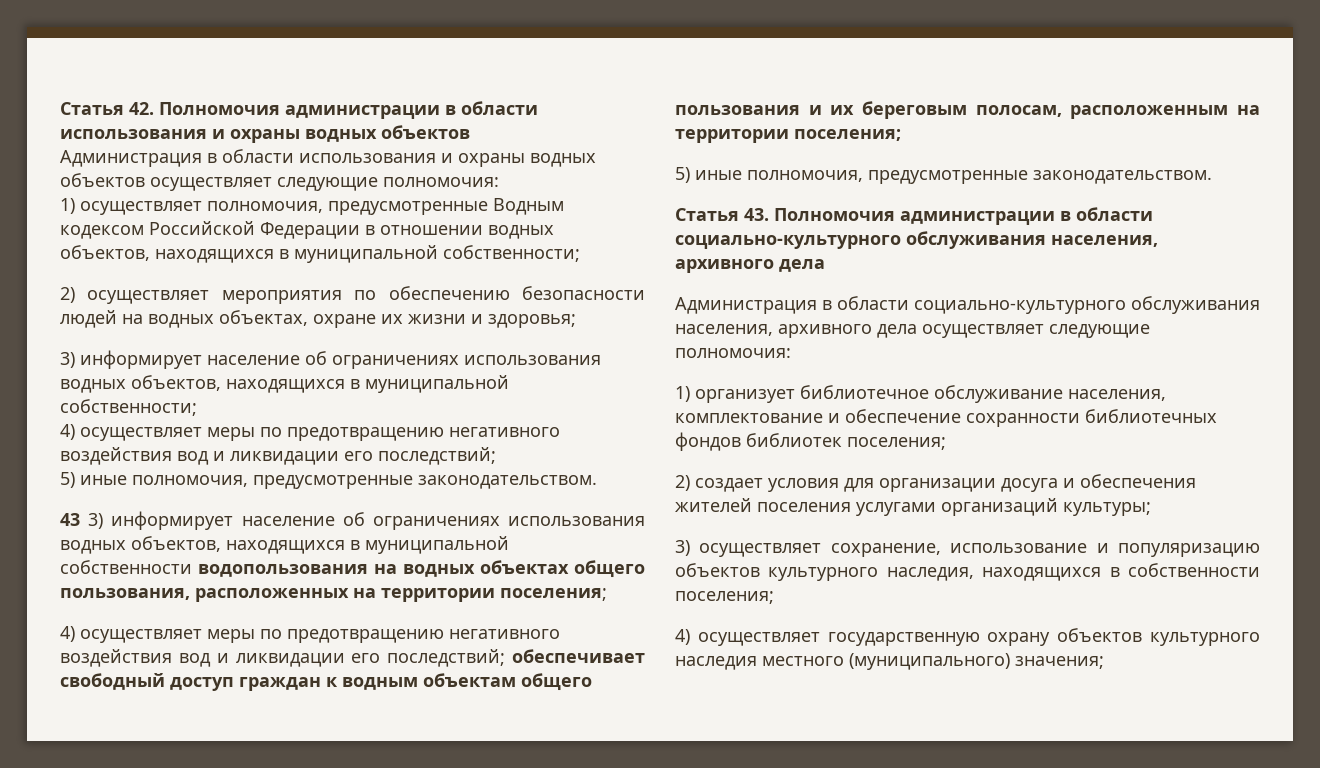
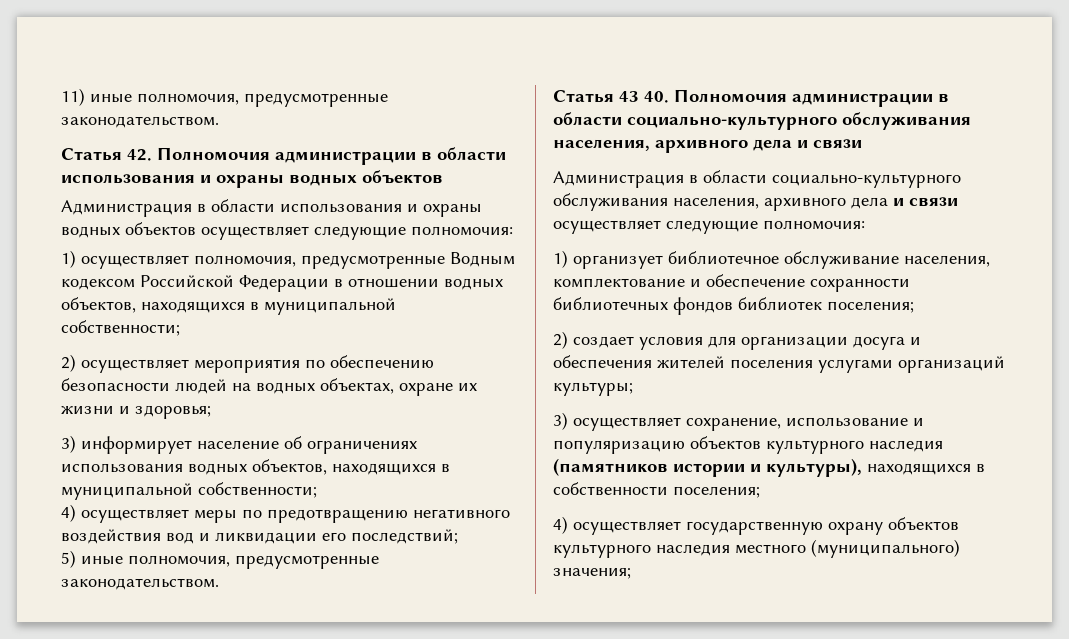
+ 11) иные полномочия, предусмотренные законодательством.
- 43 3) информирует население об ограничениях использования водных объектов, находящихся в муниципальной собственности водопользования на водных объектах общего пользования, расположенных на территории поселения;
- 4) осуществляет меры по предотвращению негативного воздействия вод и ликвидации его последствий; обеспечивает свободный доступ граждан к водным объектам общего пользования и их береговым полосам, расположенным на территории поселения;
- 5) иные полномочия, предусмотренные законодательством.
- Статья 43. Полномочия администрации в области социально-культурного обслуживания населения, архивного дела
+ Статья 43 40. Полномочия администрации в области социально-культурного обслуживания населения, архивного дела и связи
- Администрация в области социально-культурного обслуживания населения, архивного дела осуществляет следующие полномочия:
+ Администрация в области социально-культурного обслуживания населения, архивного дела и связи осуществляет следующие полномочия:
- 3) осуществляет сохранение, использование и популяризацию объектов культурного наследия, находящихся в собственности поселения;
+ 3) осуществляет сохранение, использование и популяризацию объектов культурного наследия (памятников истории и культуры), находящихся в собственности поселения;

